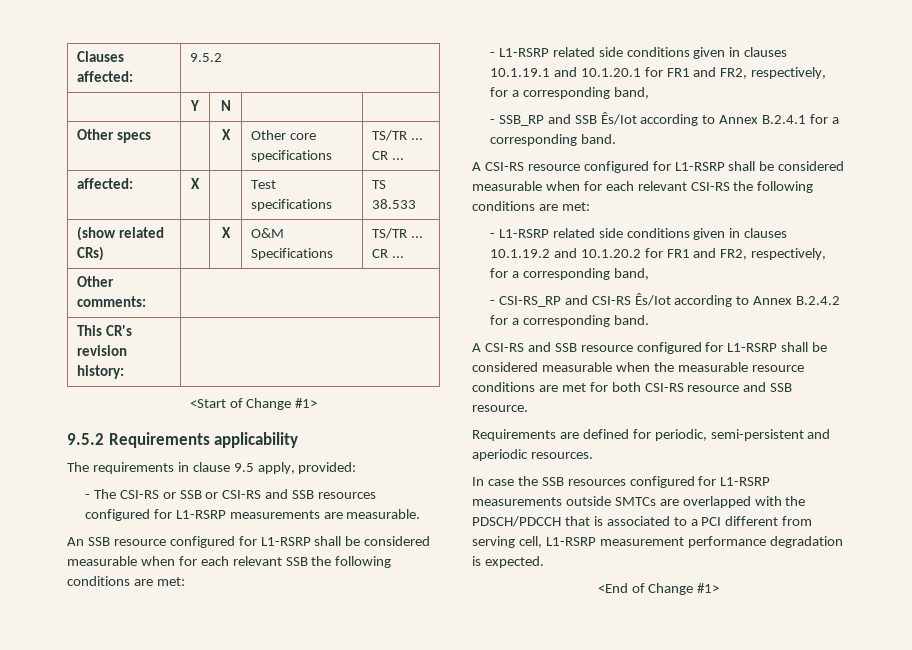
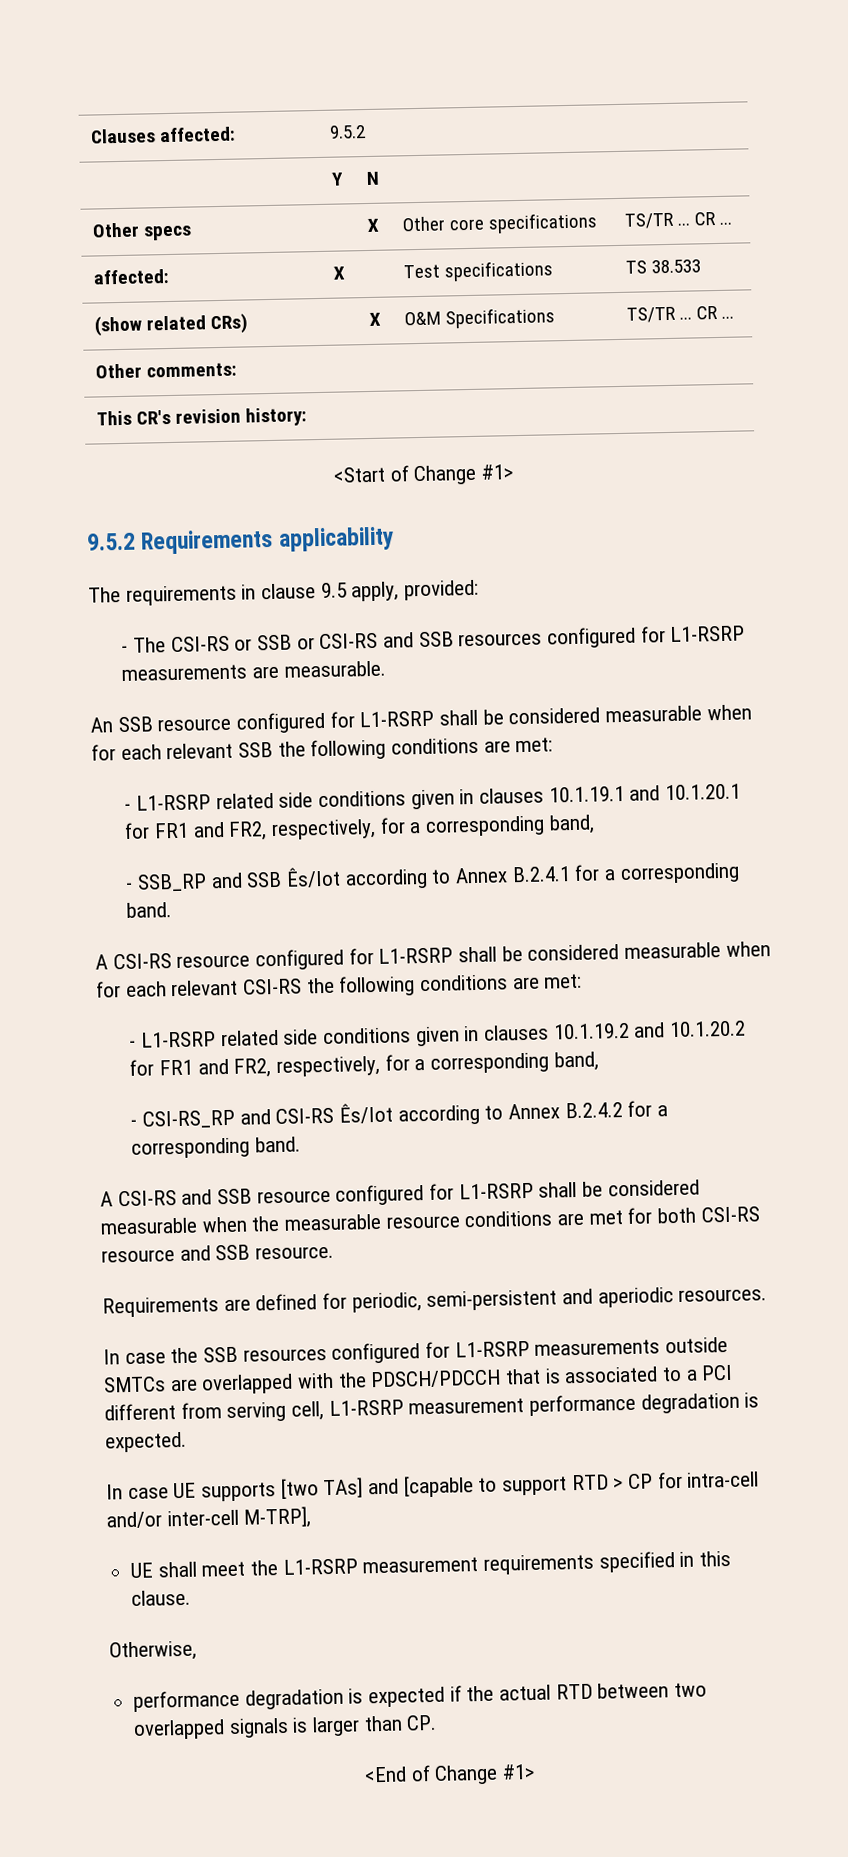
+ In case UE supports [two TAs] and [capable to support RTD > CP for intra-cell and/or inter-cell M-TRP],
+ UE shall meet the L1-RSRP measurement requirements specified in this clause.
+ Otherwise,
+ performance degradation is expected if the actual RTD between two overlapped signals is larger than CP.

